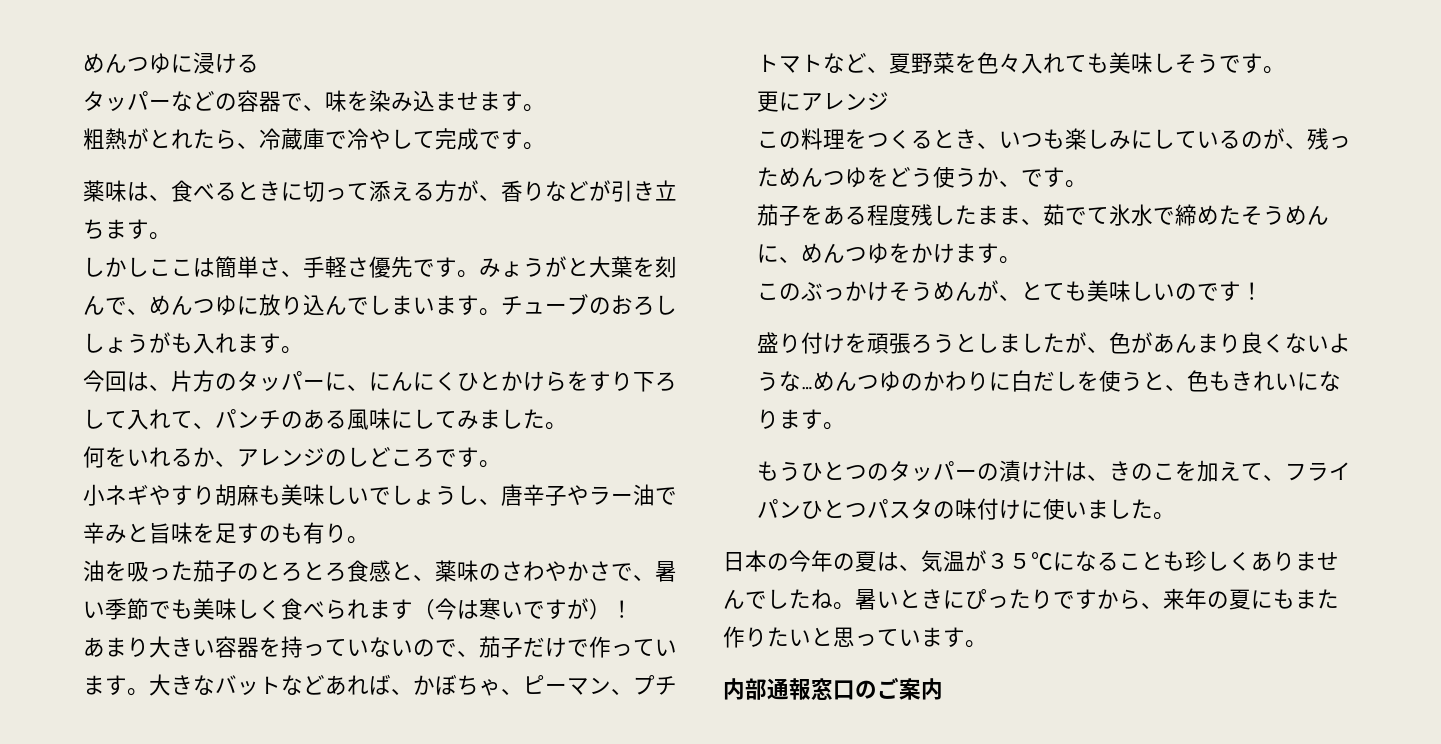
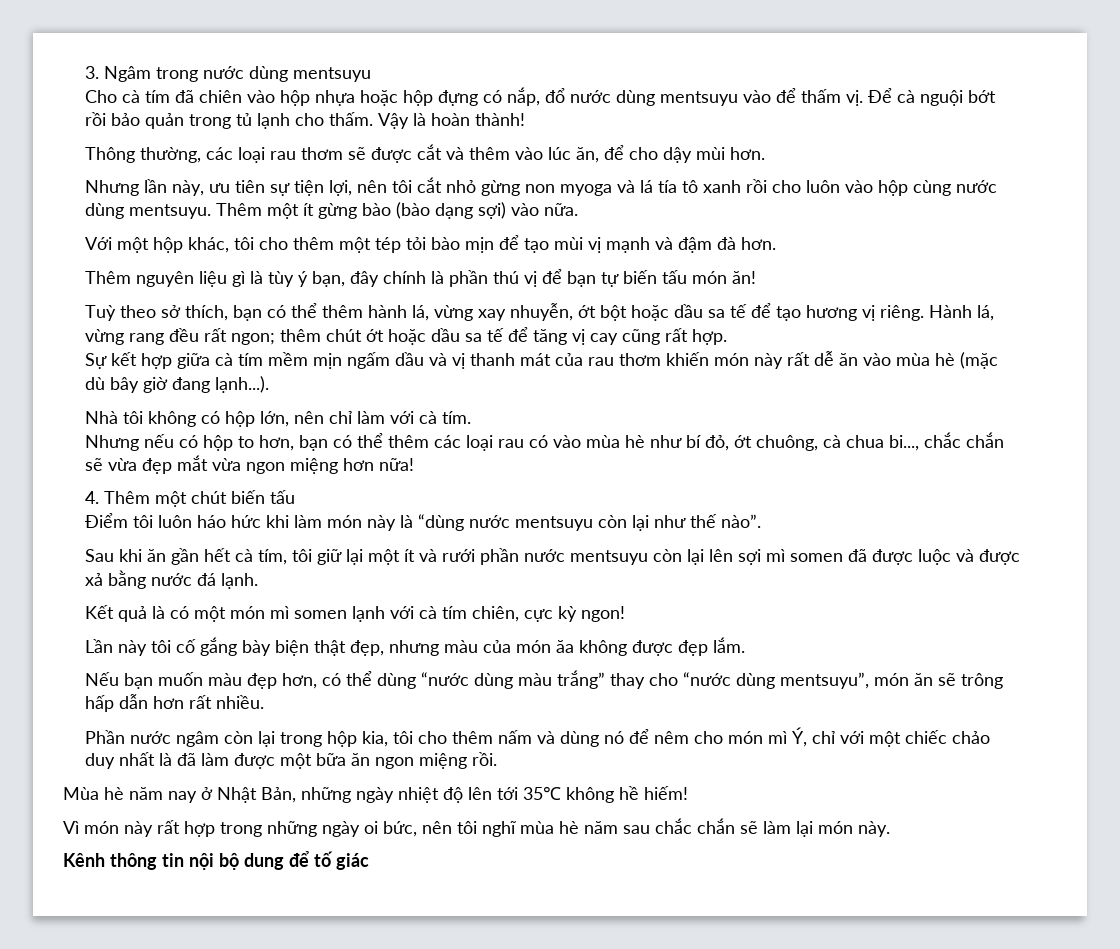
- めんつゆに浸ける
- タッパーなどの容器で、味を染み込ませます。
- 粗熱がとれたら、冷蔵庫で冷やして完成です。
- 薬味は、食べるときに切って添える方が、香りなどが引き立ちます。
- しかしここは簡単さ、手軽さ優先です。みょうがと大葉を刻んで、めんつゆに放り込んでしまいます。チューブのおろししょうがも入れます。
- 今回は、片方のタッパーに、にんにくひとかけらをすり下ろして入れて、パンチのある風味にしてみました。
- 何をいれるか、アレンジのしどころです。
- 小ネギやすり胡麻も美味しいでしょうし、唐辛子やラー油で辛みと旨味を足すのも有り。
- 油を吸った茄子のとろとろ食感と、薬味のさわやかさで、暑い季節でも美味しく食べられます（今は寒いですが）！
- あまり大きい容器を持っていないので、茄子だけで作っています。大きなバットなどあれば、かぼちゃ、ピーマン、プチトマトなど、夏野菜を色々入れても美味しそうです。
- 更にアレンジ
- この料理をつくるとき、いつも楽しみにしているのが、残っためんつゆをどう使うか、です。
- 茄子をある程度残したまま、茹でて氷水で締めたそうめんに、めんつゆをかけます。
- このぶっかけそうめんが、とても美味しいのです！
- 盛り付けを頑張ろうとしましたが、色があんまり良くないような…めんつゆのかわりに白だしを使うと、色もきれいになります。
- もうひとつのタッパーの漬け汁は、きのこを加えて、フライパンひとつパスタの味付けに使いました。
- 日本の今年の夏は、気温が３５℃になることも珍しくありませんでしたね。暑いときにぴったりですから、来年の夏にもまた作りたいと思っています。
- 内部通報窓口のご案内
+ 3. Ngâm trong nước dùng mentsuyu
+ Cho cà tím đã chiên vào hộp nhựa hoặc hộp đựng có nắp, đổ nước dùng mentsuyu vào để thấm vị. Để cà nguội bớt rồi bảo quản trong tủ lạnh cho thấm. Vậy là hoàn thành!
+ Thông thường, các loại rau thơm sẽ được cắt và thêm vào lúc ăn, để cho dậy mùi hơn.
+ Nhưng lần này, ưu tiên sự tiện lợi, nên tôi cắt nhỏ gừng non myoga và lá tía tô xanh rồi cho luôn vào hộp cùng nước dùng mentsuyu. Thêm một ít gừng bào (bào dạng sợi) vào nữa.
+ Với một hộp khác, tôi cho thêm một tép tỏi bào mịn để tạo mùi vị mạnh và đậm đà hơn.
+ Thêm nguyên liệu gì là tùy ý bạn, đây chính là phần thú vị để bạn tự biến tấu món ăn!
+ Tuỳ theo sở thích, bạn có thể thêm hành lá, vừng xay nhuyễn, ớt bột hoặc dầu sa tế để tạo hương vị riêng. Hành lá, vừng rang đều rất ngon; thêm chút ớt hoặc dầu sa tế để tăng vị cay cũng rất hợp.
+ Sự kết hợp giữa cà tím mềm mịn ngấm dầu và vị thanh mát của rau thơm khiến món này rất dễ ăn vào mùa hè (mặc dù bây giờ đang lạnh...).
+ Nhà tôi không có hộp lớn, nên chỉ làm với cà tím.
+ Nhưng nếu có hộp to hơn, bạn có thể thêm các loại rau có vào mùa hè như bí đỏ, ớt chuông, cà chua bi..., chắc chắn sẽ vừa đẹp mắt vừa ngon miệng hơn nữa!
+ 4. Thêm một chút biến tấu
+ Điểm tôi luôn háo hức khi làm món này là “dùng nước mentsuyu còn lại như thế nào”.
+ Sau khi ăn gần hết cà tím, tôi giữ lại một ít và rưới phần nước mentsuyu còn lại lên sợi mì somen đã được luộc và được xả bằng nước đá lạnh.
+ Kết quả là có một món mì somen lạnh với cà tím chiên, cực kỳ ngon!
+ Lần này tôi cố gắng bày biện thật đẹp, nhưng màu của món ăa không được đẹp lắm.
+ Nếu bạn muốn màu đẹp hơn, có thể dùng “nước dùng màu trắng” thay cho “nước dùng mentsuyu”, món ăn sẽ trông hấp dẫn hơn rất nhiều.
+ Phần nước ngâm còn lại trong hộp kia, tôi cho thêm nấm và dùng nó để nêm cho món mì Ý, chỉ với một chiếc chảo duy nhất là đã làm được một bữa ăn ngon miệng rồi.
+ Mùa hè năm nay ở Nhật Bản, những ngày nhiệt độ lên tới 35℃ không hề hiếm!
+ Vì món này rất hợp trong những ngày oi bức, nên tôi nghĩ mùa hè năm sau chắc chắn sẽ làm lại món này.
+ Kênh thông tin nội bộ dung để tố giác

